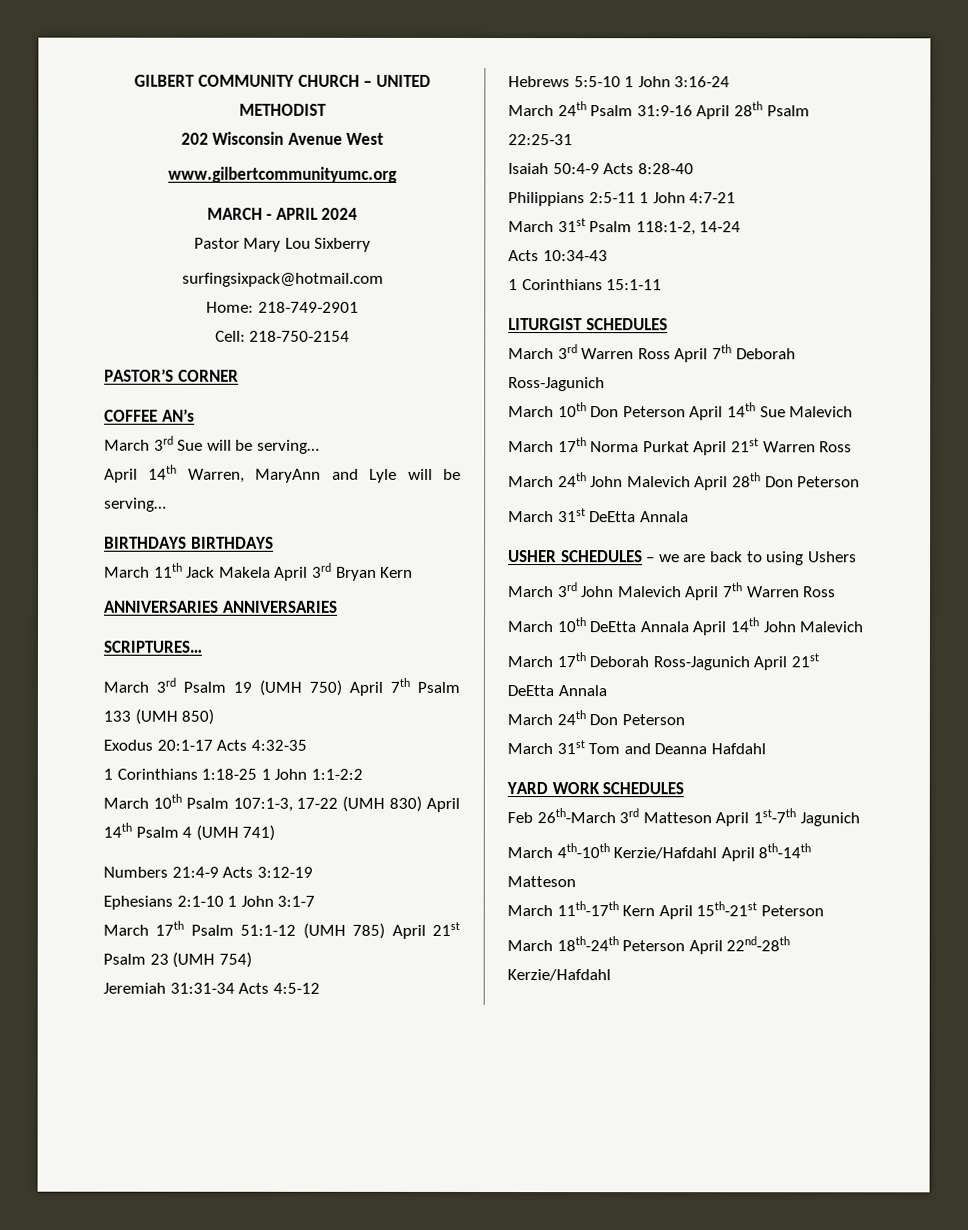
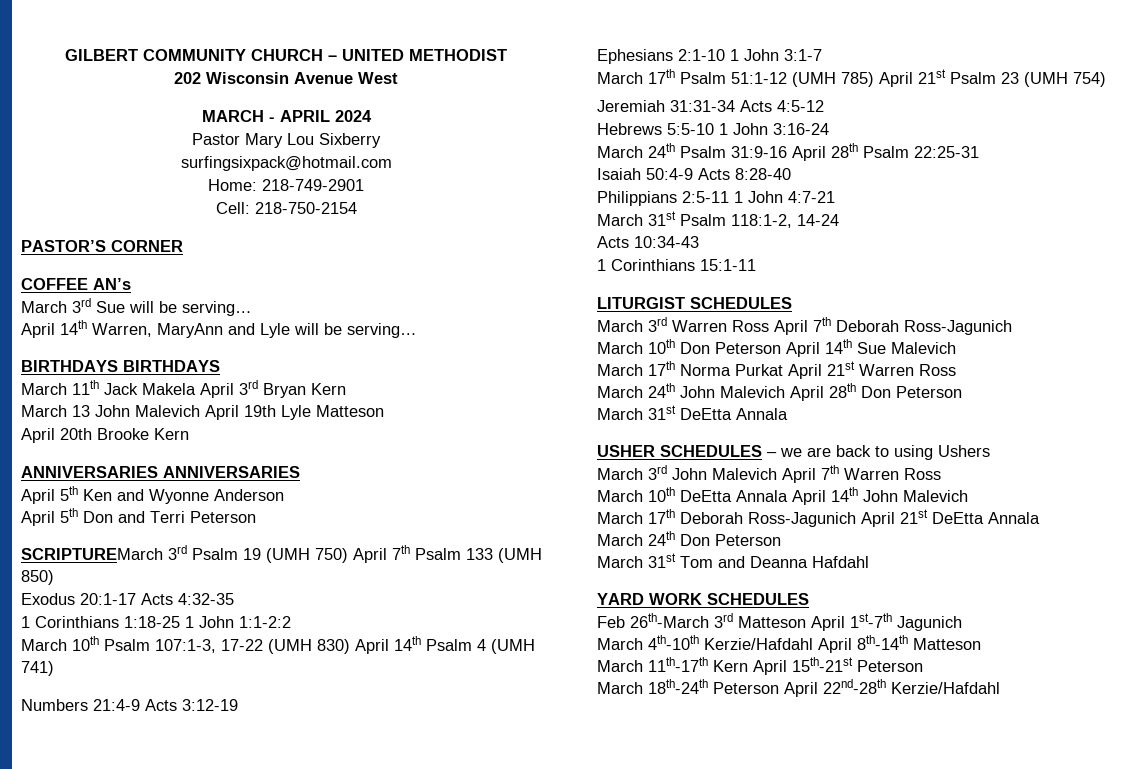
- www.gilbertcommunityumc.org
+ March 13 John Malevich April 19th Lyle Matteson
+ April 20th Brooke Kern
  ANNIVERSARIES ANNIVERSARIES
- SCRIPTURES…
- March 3rd Psalm 19 (UMH 750) April 7th Psalm 133 (UMH 850)
+ April 5th Ken and Wyonne Anderson
+ April 5th Don and Terri Peterson
+ SCRIPTUREMarch 3rd Psalm 19 (UMH 750) April 7th Psalm 133 (UMH 850)

